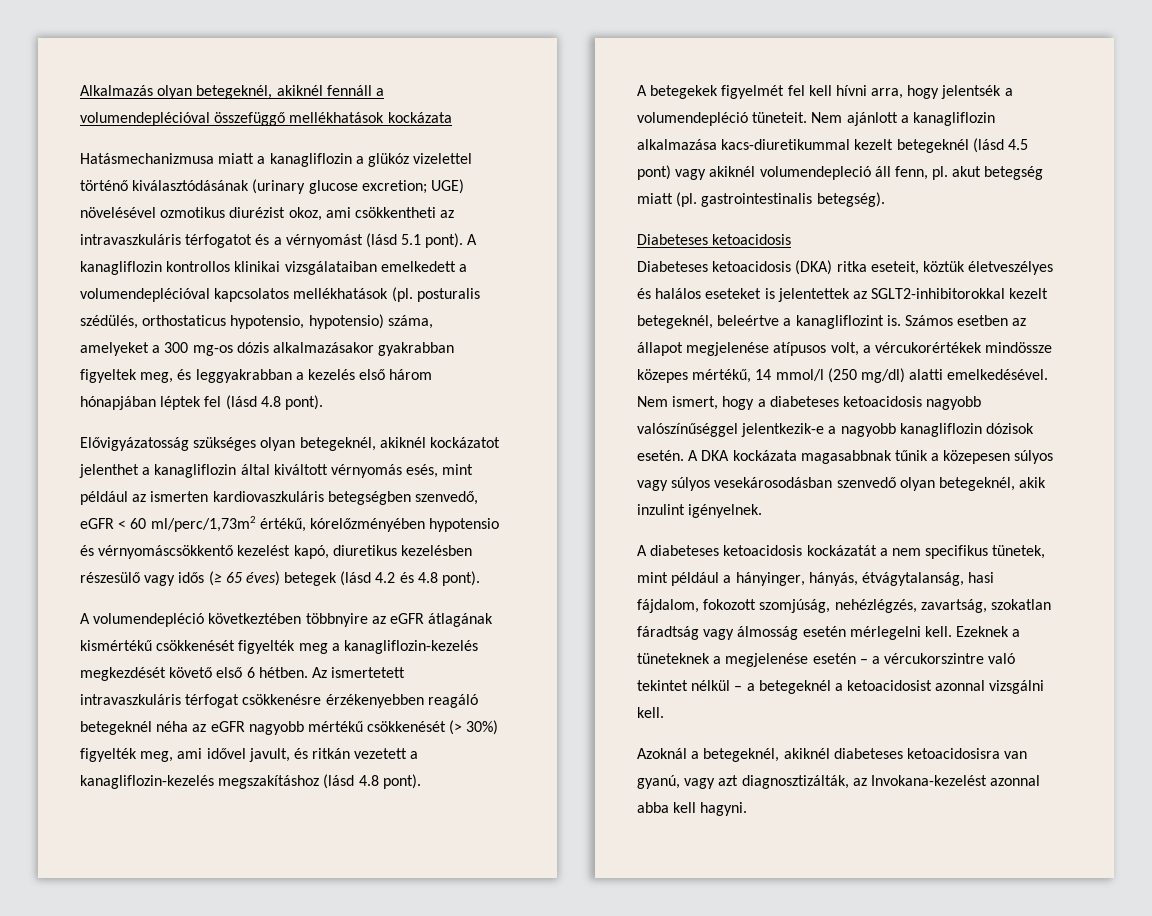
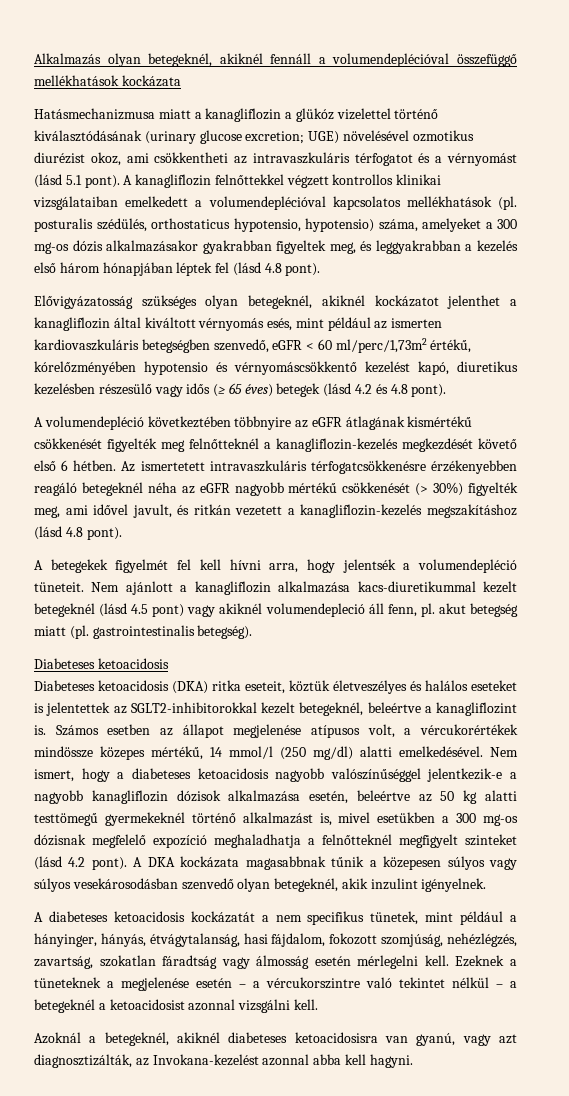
- A kanagliflozin kontrollos klinikai vizsgálataiban emelkedett a volumendeplécióval kapcsolatos mellékhatások (pl. posturalis szédülés, orthostaticus hypotensio, hypotensio) száma, amelyeket a 300 mg-os dózis alkalmazásakor gyakrabban figyeltek meg, és leggyakrabban a kezelés első három hónapjában léptek fel (lásd 4.8 pont).
+ A kanagliflozin felnőttekkel végzett kontrollos klinikai vizsgálataiban emelkedett a volumendeplécióval kapcsolatos mellékhatások (pl. posturalis szédülés, orthostaticus hypotensio, hypotensio) száma, amelyeket a 300 mg-os dózis alkalmazásakor gyakrabban figyeltek meg, és leggyakrabban a kezelés első három hónapjában léptek fel (lásd 4.8 pont).
- A volumendepléció következtében többnyire az eGFR átlagának kismértékű csökkenését figyelték meg a kanagliflozin-kezelés megkezdését követő első 6 hétben.
+ A volumendepléció következtében többnyire az eGFR átlagának kismértékű csökkenését figyelték meg felnőtteknél a kanagliflozin-kezelés megkezdését követő első 6 hétben.
- Az ismertetett intravaszkuláris térfogat csökkenésre érzékenyebben reagáló betegeknél néha az eGFR nagyobb mértékű csökkenését (> 30%) figyelték meg, ami idővel javult, és ritkán vezetett a kanagliflozin-kezelés megszakításhoz (lásd 4.8 pont).
+ Az ismertetett intravaszkuláris térfogatcsökkenésre érzékenyebben reagáló betegeknél néha az eGFR nagyobb mértékű csökkenését (> 30%) figyelték meg, ami idővel javult, és ritkán vezetett a kanagliflozin-kezelés megszakításhoz (lásd 4.8 pont).
- Nem ismert, hogy a diabeteses ketoacidosis nagyobb valószínűséggel jelentkezik-e a nagyobb kanagliflozin dózisok esetén.
+ Nem ismert, hogy a diabeteses ketoacidosis nagyobb valószínűséggel jelentkezik-e a nagyobb kanagliflozin dózisok alkalmazása esetén, beleértve az 50 kg alatti testtömegű gyermekeknél történő alkalmazást is, mivel esetükben a 300 mg-os dózisnak megfelelő expozíció meghaladhatja a felnőtteknél megfigyelt szinteket (lásd 4.2 pont).

